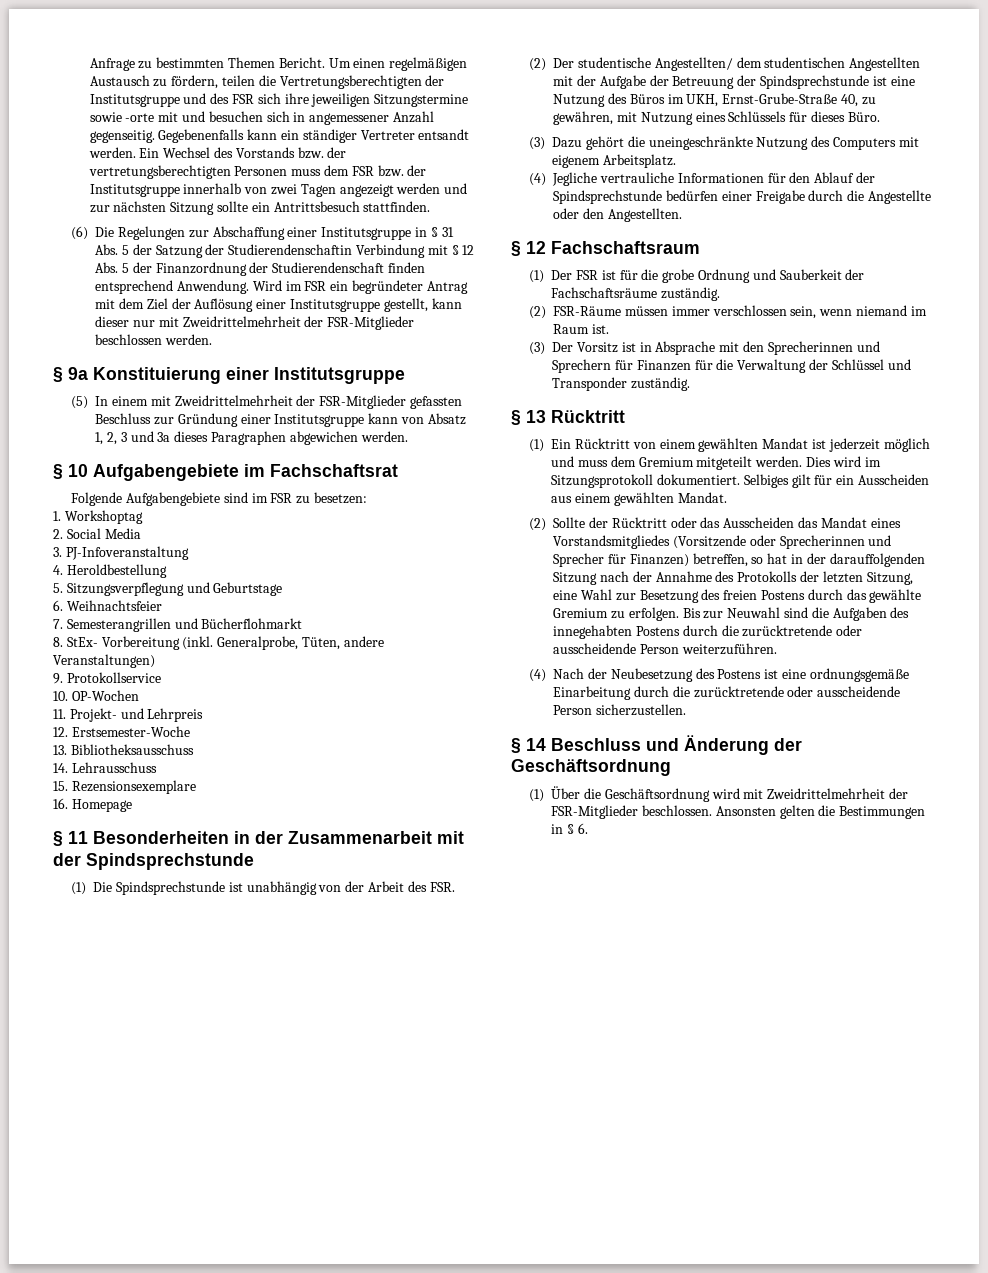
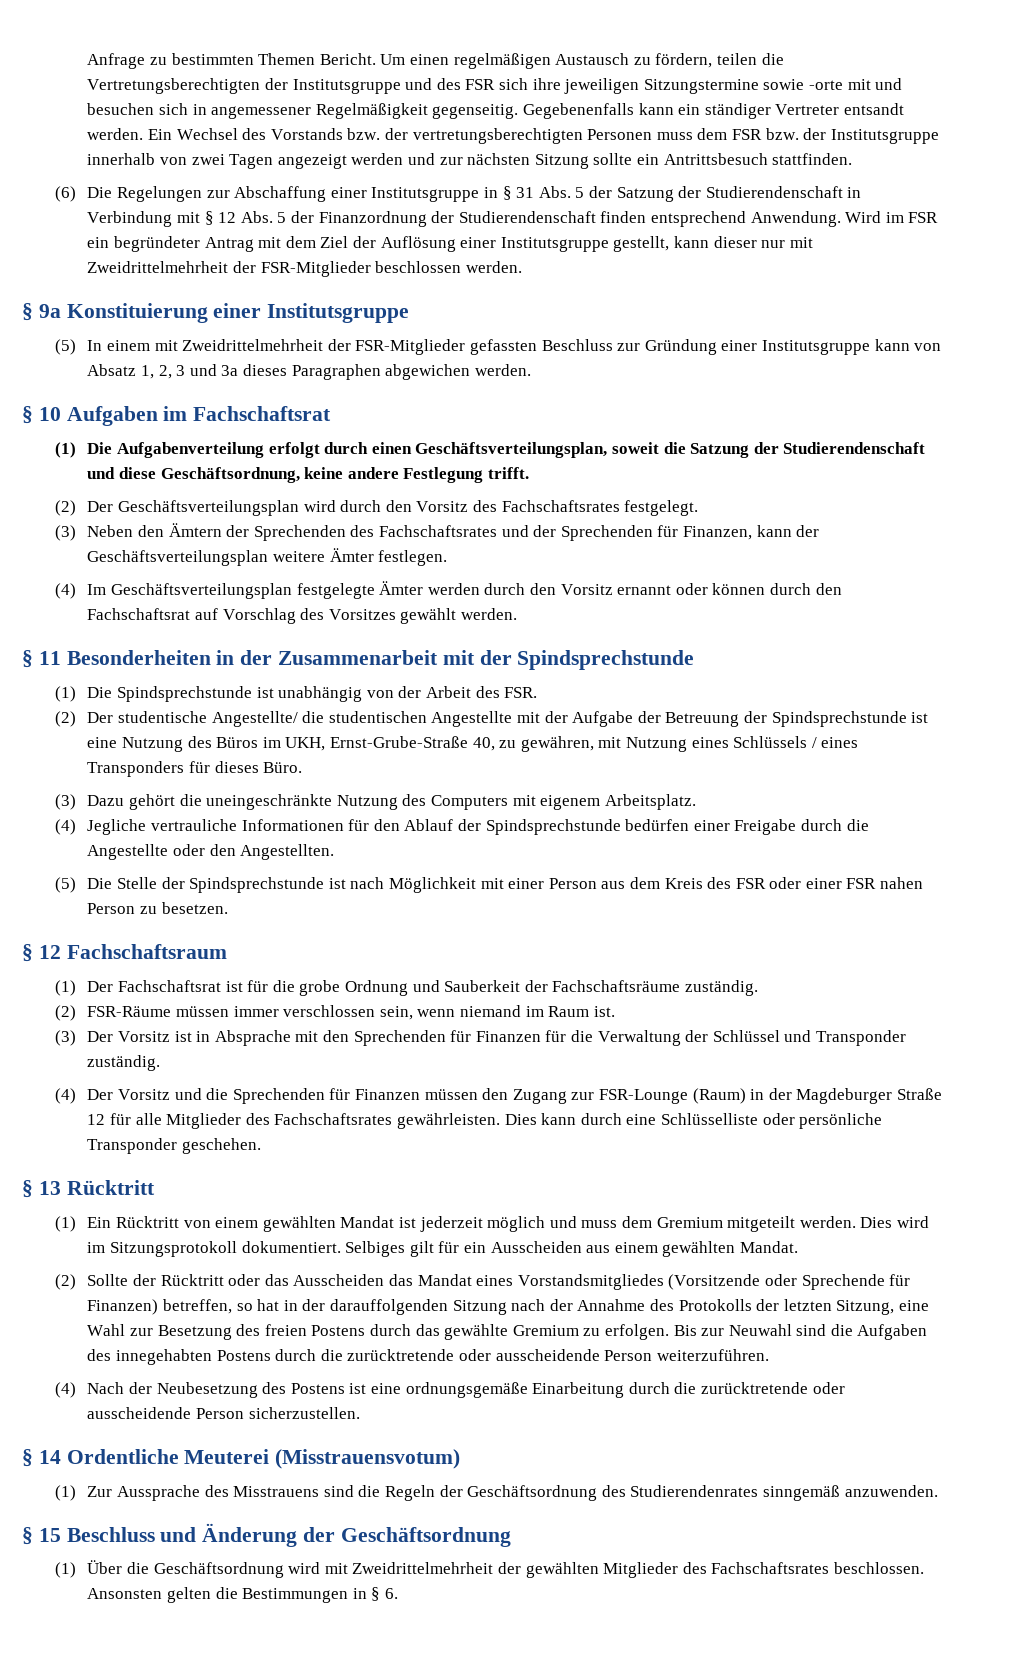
- Um einen regelmäßigen Austausch zu fördern, teilen die Vertretungsberechtigten der Institutsgruppe und des FSR sich ihre jeweiligen Sitzungstermine sowie -orte mit und besuchen sich in angemessener Anzahl gegenseitig.
+ Um einen regelmäßigen Austausch zu fördern, teilen die Vertretungsberechtigten der Institutsgruppe und des FSR sich ihre jeweiligen Sitzungstermine sowie -orte mit und besuchen sich in angemessener Regelmäßigkeit gegenseitig.
- (6) Die Regelungen zur Abschaffung einer Institutsgruppe in § 31 Abs. 5 der Satzung der Studierendenschaftin Verbindung mit § 12 Abs. 5 der Finanzordnung der Studierendenschaft finden entsprechend Anwendung.
+ (6) Die Regelungen zur Abschaffung einer Institutsgruppe in § 31 Abs. 5 der Satzung der Studierendenschaft in Verbindung mit § 12 Abs. 5 der Finanzordnung der Studierendenschaft finden entsprechend Anwendung.
- § 10 Aufgabengebiete im Fachschaftsrat
+ § 10 Aufgaben im Fachschaftsrat
- Folgende Aufgabengebiete sind im FSR zu besetzen:
- 1. Workshoptag
- 2. Social Media
- 3. PJ-Infoveranstaltung
- 4. Heroldbestellung
- 5. Sitzungsverpflegung und Geburtstage
- 6. Weihnachtsfeier
- 7. Semesterangrillen und Bücherflohmarkt
- 8. StEx- Vorbereitung (inkl. Generalprobe, Tüten, andere Veranstaltungen)
- 9. Protokollservice
- 10. OP-Wochen
- 11. Projekt- und Lehrpreis
- 12. Erstsemester-Woche
- 13. Bibliotheksausschuss
- 14. Lehrausschuss
- 15. Rezensionsexemplare
- 16. Homepage
+ (1) Die Aufgabenverteilung erfolgt durch einen Geschäftsverteilungsplan, soweit die Satzung der Studierendenschaft und diese Geschäftsordnung, keine andere Festlegung trifft.
+ (2) Der Geschäftsverteilungsplan wird durch den Vorsitz des Fachschaftsrates festgelegt.
+ (3) Neben den Ämtern der Sprechenden des Fachschaftsrates und der Sprechenden für Finanzen, kann der Geschäftsverteilungsplan weitere Ämter festlegen.
+ (4) Im Geschäftsverteilungsplan festgelegte Ämter werden durch den Vorsitz ernannt oder können durch den Fachschaftsrat auf Vorschlag des Vorsitzes gewählt werden.
- (2) Der studentische Angestellten/ dem studentischen Angestellten mit der Aufgabe der Betreuung der Spindsprechstunde ist eine Nutzung des Büros im UKH, Ernst-Grube-Straße 40, zu gewähren, mit Nutzung eines Schlüssels für dieses Büro.
+ (2) Der studentische Angestellte/ die studentischen Angestellte mit der Aufgabe der Betreuung der Spindsprechstunde ist eine Nutzung des Büros im UKH, Ernst-Grube-Straße 40, zu gewähren, mit Nutzung eines Schlüssels / eines Transponders für dieses Büro.
+ (5) Die Stelle der Spindsprechstunde ist nach Möglichkeit mit einer Person aus dem Kreis des FSR oder einer FSR nahen Person zu besetzen.
- (1) Der FSR ist für die grobe Ordnung und Sauberkeit der Fachschaftsräume zuständig.
+ (1) Der Fachschaftsrat ist für die grobe Ordnung und Sauberkeit der Fachschaftsräume zuständig.
- (3) Der Vorsitz ist in Absprache mit den Sprecherinnen und Sprechern für Finanzen für die Verwaltung der Schlüssel und Transponder zuständig.
+ (3) Der Vorsitz ist in Absprache mit den Sprechenden für Finanzen für die Verwaltung der Schlüssel und Transponder zuständig.
+ (4) Der Vorsitz und die Sprechenden für Finanzen müssen den Zugang zur FSR-Lounge (Raum) in der Magdeburger Straße 12 für alle Mitglieder des Fachschaftsrates gewährleisten. Dies kann durch eine Schlüsselliste oder persönliche Transponder geschehen.
- (2) Sollte der Rücktritt oder das Ausscheiden das Mandat eines Vorstandsmitgliedes (Vorsitzende oder Sprecherinnen und Sprecher für Finanzen) betreffen, so hat in der darauffolgenden Sitzung nach der Annahme des Protokolls der letzten Sitzung, eine Wahl zur Besetzung des freien Postens durch das gewählte Gremium zu erfolgen.
+ (2) Sollte der Rücktritt oder das Ausscheiden das Mandat eines Vorstandsmitgliedes (Vorsitzende oder Sprechende für Finanzen) betreffen, so hat in der darauffolgenden Sitzung nach der Annahme des Protokolls der letzten Sitzung, eine Wahl zur Besetzung des freien Postens durch das gewählte Gremium zu erfolgen.
- § 14 Beschluss und Änderung der Geschäftsordnung
+ § 14 Ordentliche Meuterei (Misstrauensvotum)
+ (1) Zur Aussprache des Misstrauens sind die Regeln der Geschäftsordnung des Studierendenrates sinngemäß anzuwenden.
+ § 15 Beschluss und Änderung der Geschäftsordnung
- (1) Über die Geschäftsordnung wird mit Zweidrittelmehrheit der FSR-Mitglieder beschlossen.
+ (1) Über die Geschäftsordnung wird mit Zweidrittelmehrheit der gewählten Mitglieder des Fachschaftsrates beschlossen.

